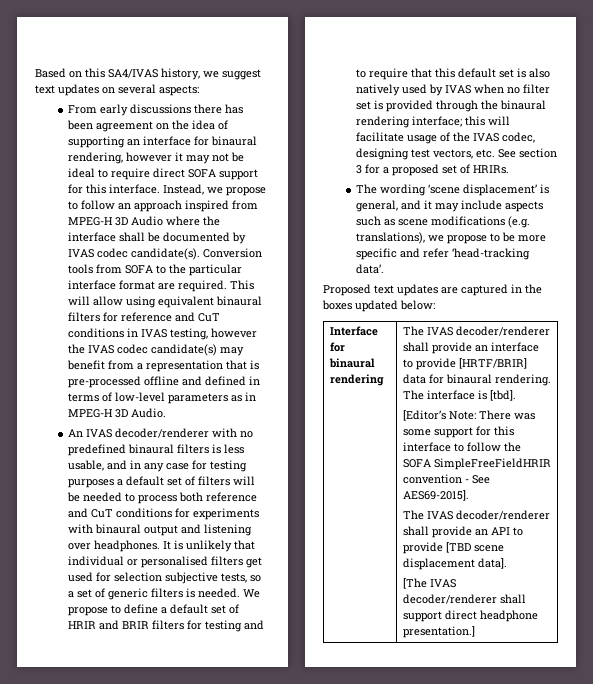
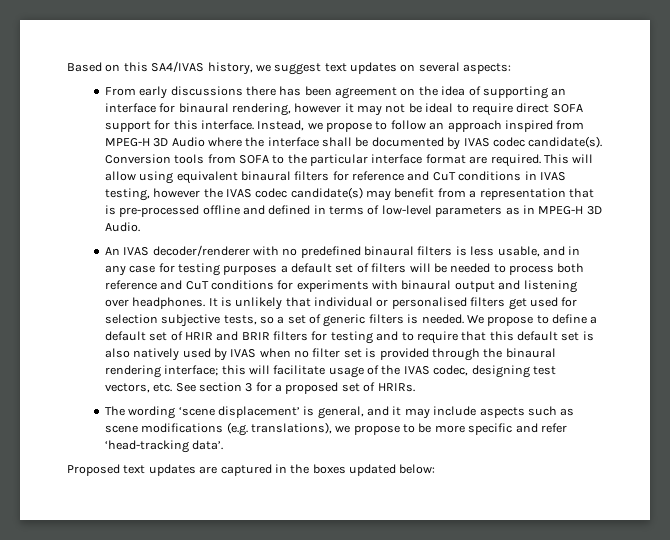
- Interface for binaural rendering | The IVAS decoder/renderer shall provide an interface to provide [HRTF/BRIR] data for binaural rendering. The interface is [tbd].
- [Editor’s Note: There was some support for this interface to follow the SOFA SimpleFreeFieldHRIR convention - See AES69-2015].
- The IVAS decoder/renderer shall provide an API to provide [TBD scene displacement data].
- [The IVAS decoder/renderer shall support direct headphone presentation.]

